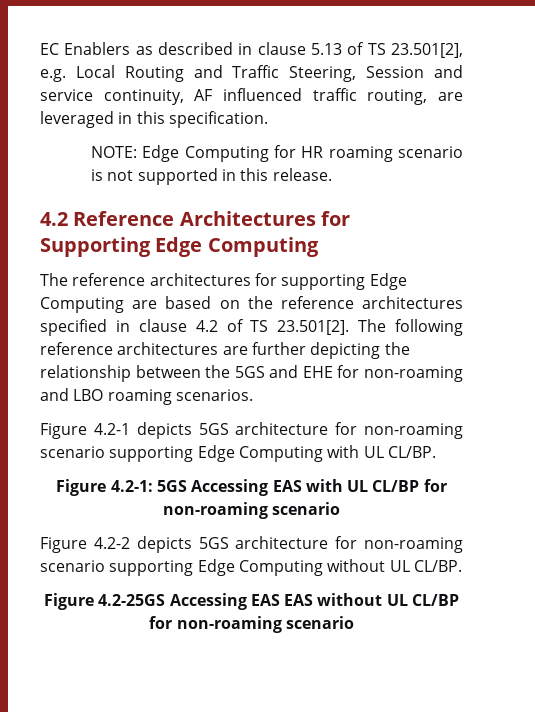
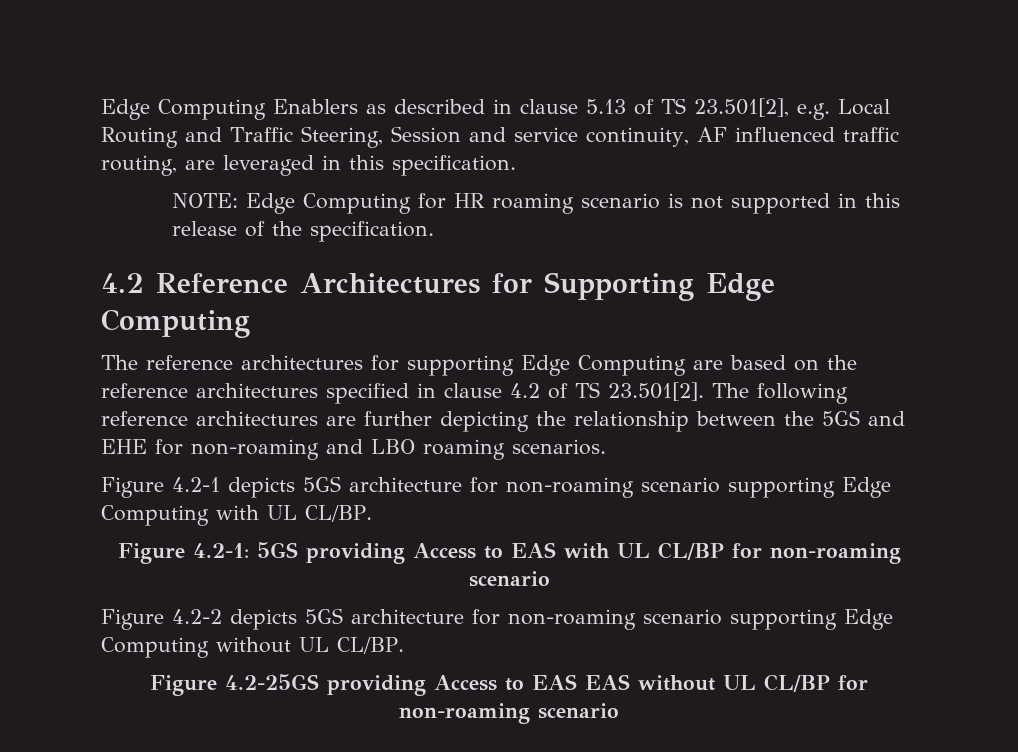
- EC Enablers as described in clause 5.13 of TS 23.501[2], e.g. Local Routing and Traffic Steering, Session and service continuity, AF influenced traffic routing, are leveraged in this specification.
+ Edge Computing Enablers as described in clause 5.13 of TS 23.501[2], e.g. Local Routing and Traffic Steering, Session and service continuity, AF influenced traffic routing, are leveraged in this specification.
- NOTE: Edge Computing for HR roaming scenario is not supported in this release.
+ NOTE: Edge Computing for HR roaming scenario is not supported in this release of the specification.
- Figure 4.2-1: 5GS Accessing EAS with UL CL/BP for non-roaming scenario
+ Figure 4.2-1: 5GS providing Access to EAS with UL CL/BP for non-roaming scenario
- Figure 4.2-25GS Accessing EAS EAS without UL CL/BP for non-roaming scenario
+ Figure 4.2-25GS providing Access to EAS EAS without UL CL/BP for non-roaming scenario

